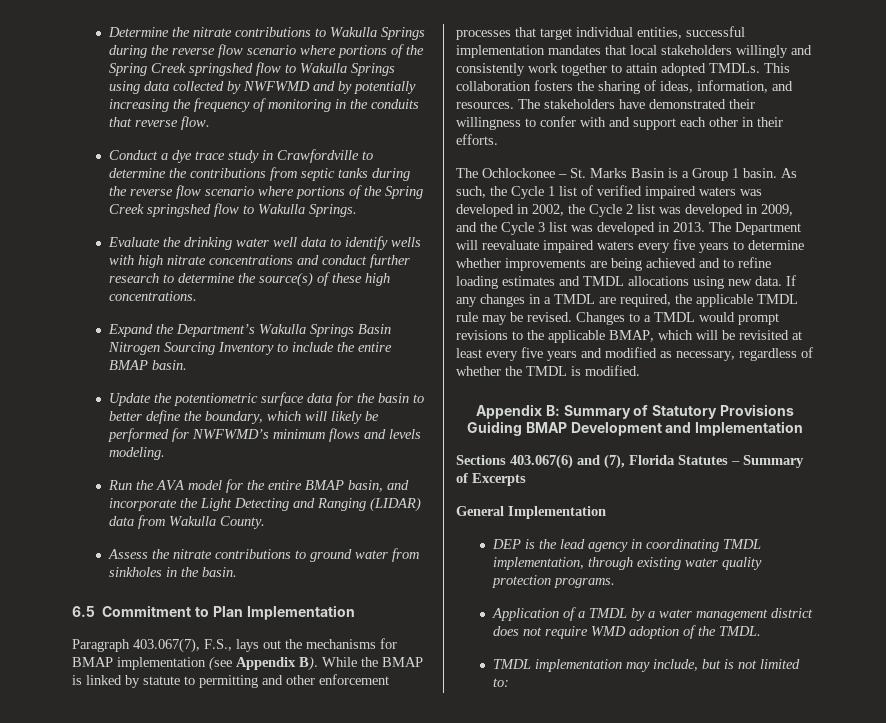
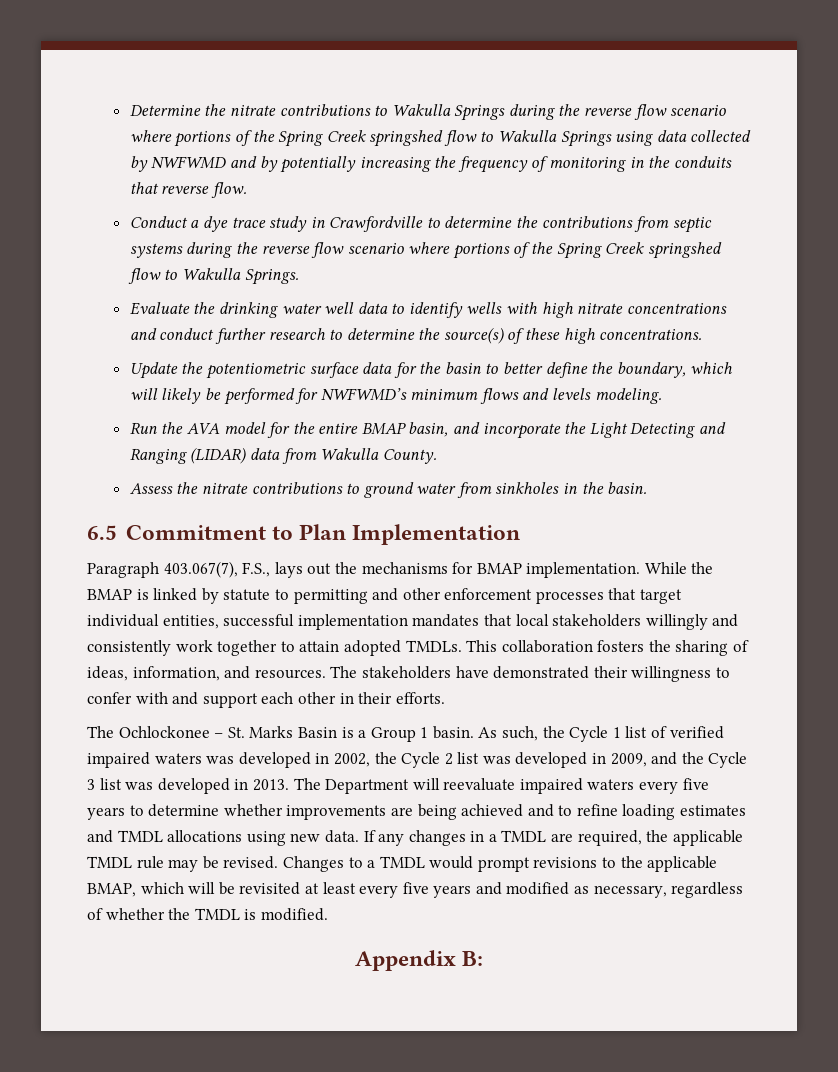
- Conduct a dye trace study in Crawfordville to determine the contributions from septic tanks during the reverse flow scenario where portions of the Spring Creek springshed flow to Wakulla Springs.
+ Conduct a dye trace study in Crawfordville to determine the contributions from septic systems during the reverse flow scenario where portions of the Spring Creek springshed flow to Wakulla Springs.
- Expand the Department’s Wakulla Springs Basin Nitrogen Sourcing Inventory to include the entire BMAP basin.
- Paragraph 403.067(7), F.S., lays out the mechanisms for BMAP implementation (see Appendix B). While the BMAP is linked by statute to permitting and other enforcement processes that target individual entities, successful implementation mandates that local stakeholders willingly and consistently work together to attain adopted TMDLs.
+ Paragraph 403.067(7), F.S., lays out the mechanisms for BMAP implementation. While the BMAP is linked by statute to permitting and other enforcement processes that target individual entities, successful implementation mandates that local stakeholders willingly and consistently work together to attain adopted TMDLs.
- Appendix B: Summary of Statutory Provisions Guiding BMAP Development and Implementation
- Sections 403.067(6) and (7), Florida Statutes – Summary of Excerpts
- General Implementation
- DEP is the lead agency in coordinating TMDL implementation, through existing water quality protection programs.
- Application of a TMDL by a water management district does not require WMD adoption of the TMDL.
- TMDL implementation may include, but is not limited to:
+ Appendix B:

